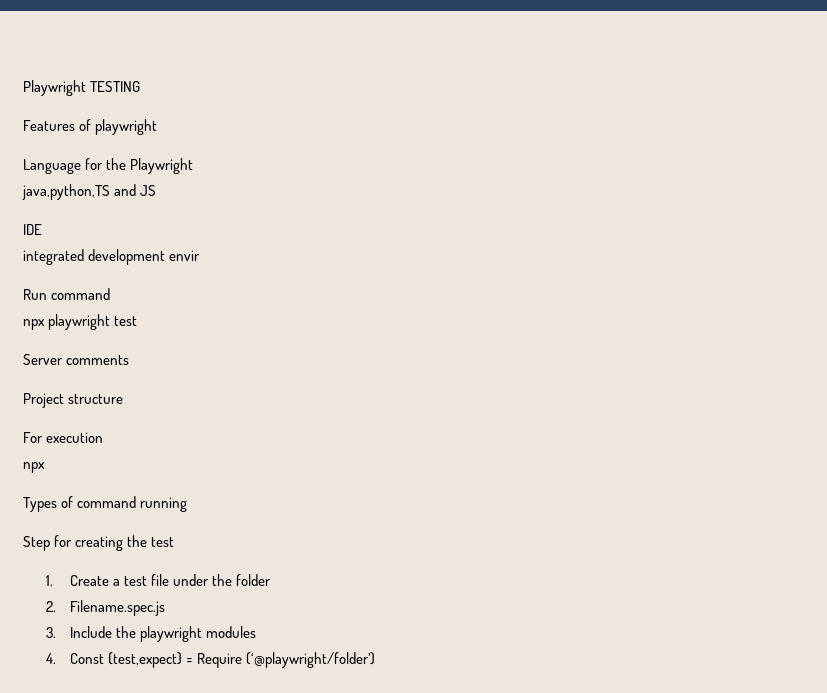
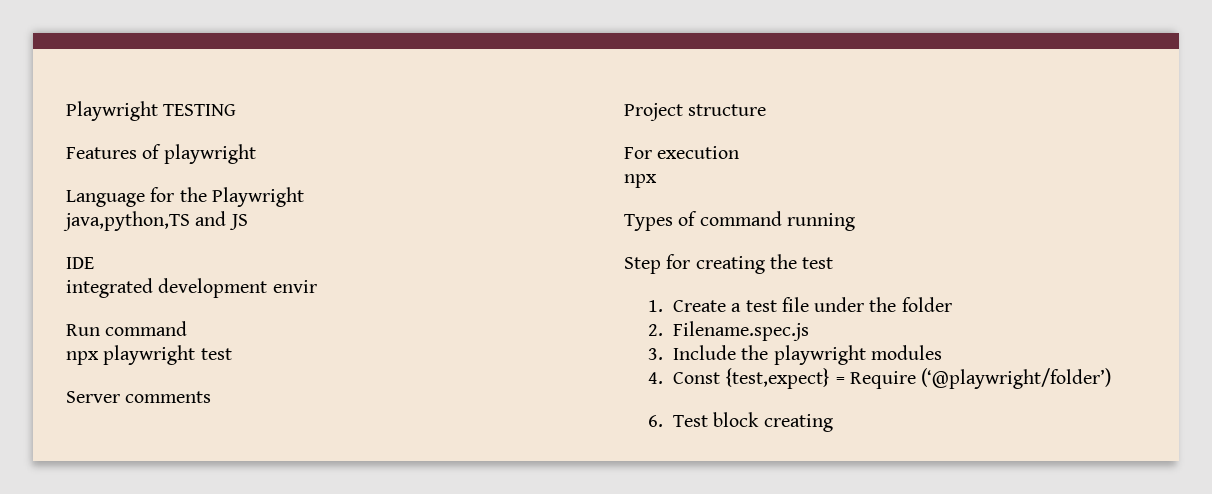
+ 6. Test block creating

